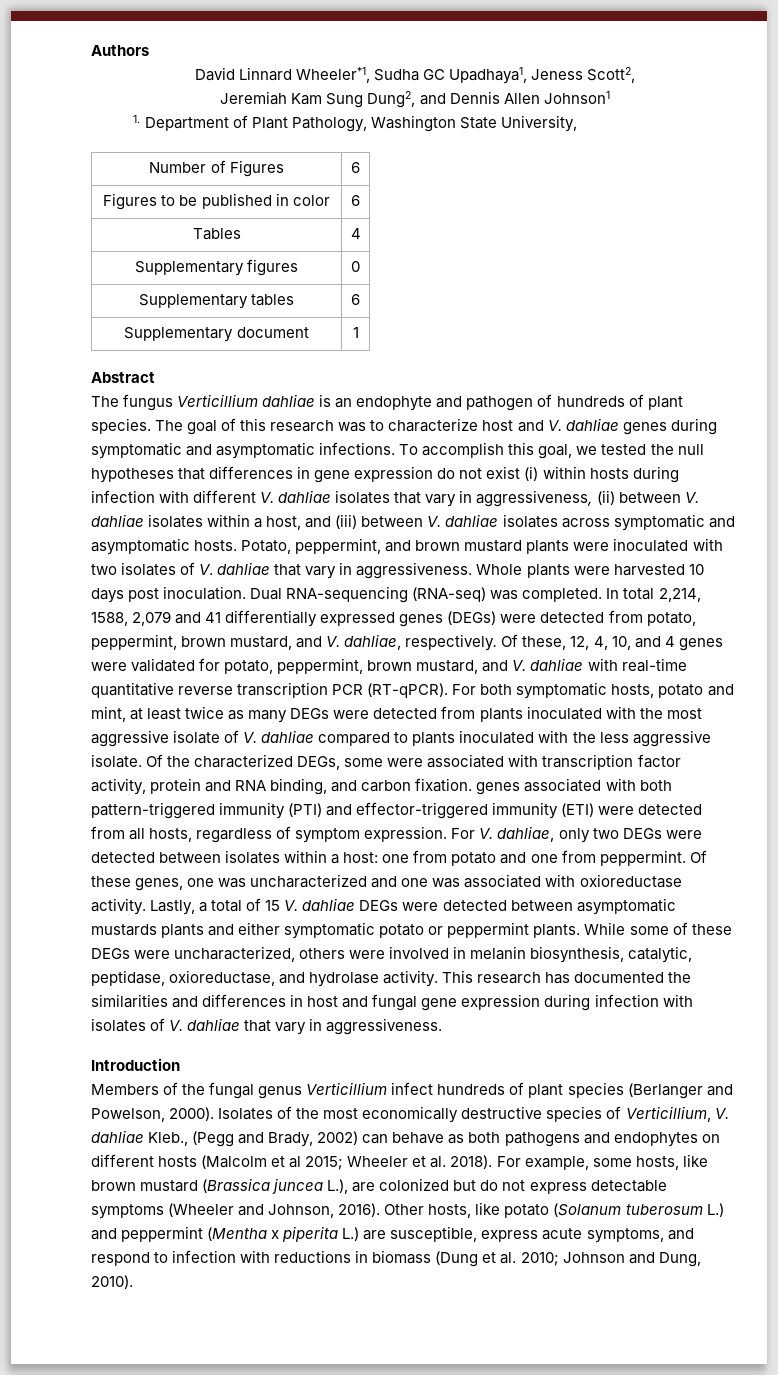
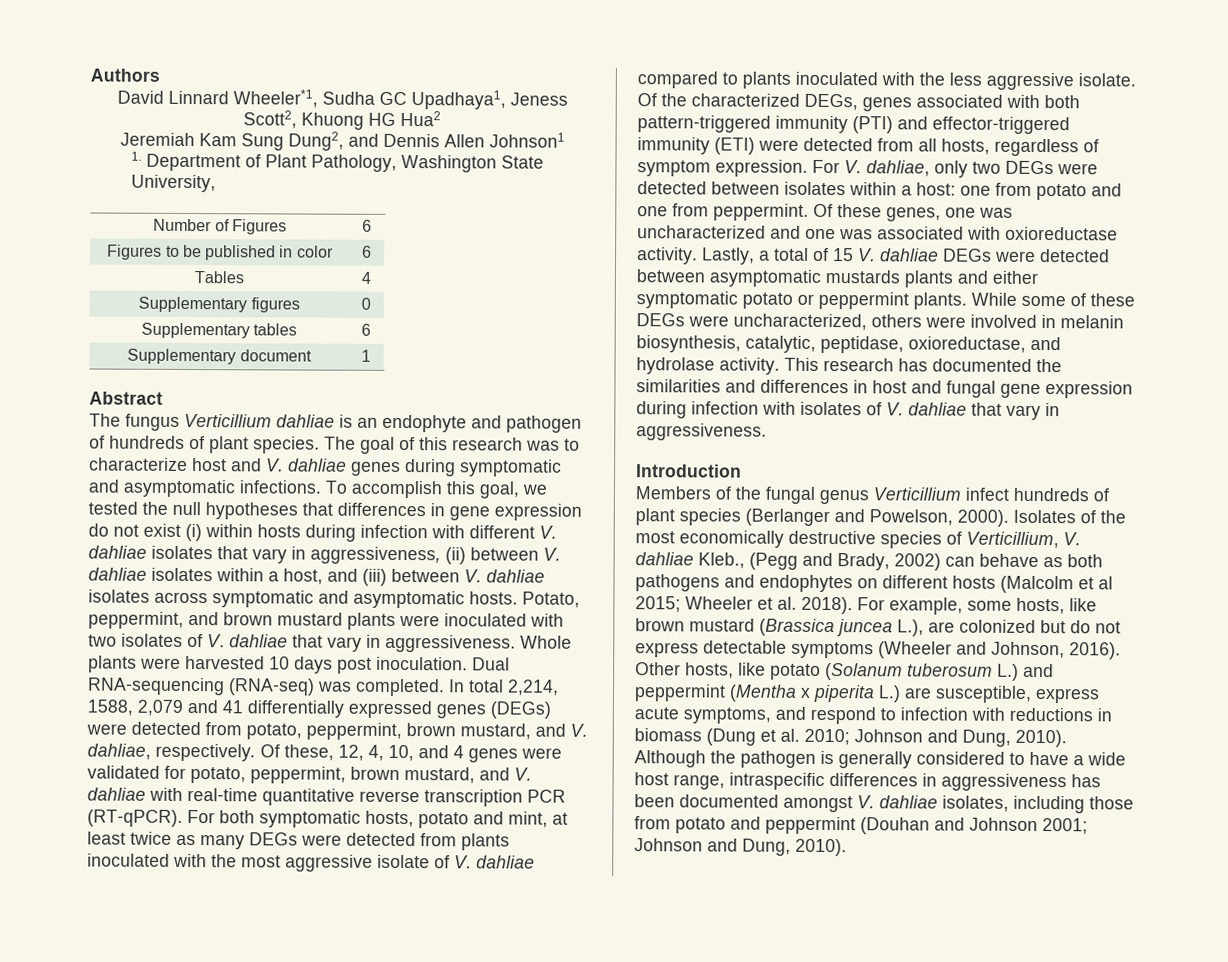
- David Linnard Wheeler*1, Sudha GC Upadhaya1, Jeness Scott2,
+ David Linnard Wheeler*1, Sudha GC Upadhaya1, Jeness Scott2, Khuong HG Hua2
- Of the characterized DEGs, some were associated with transcription factor activity, protein and RNA binding, and carbon fixation. genes associated with both pattern-triggered immunity (PTI) and effector-triggered immunity (ETI) were detected from all hosts, regardless of symptom expression.
+ Of the characterized DEGs, genes associated with both pattern-triggered immunity (PTI) and effector-triggered immunity (ETI) were detected from all hosts, regardless of symptom expression.
+ Although the pathogen is generally considered to have a wide host range, intraspecific differences in aggressiveness has been documented amongst V. dahliae isolates, including those from potato and peppermint (Douhan and Johnson 2001; Johnson and Dung, 2010).

